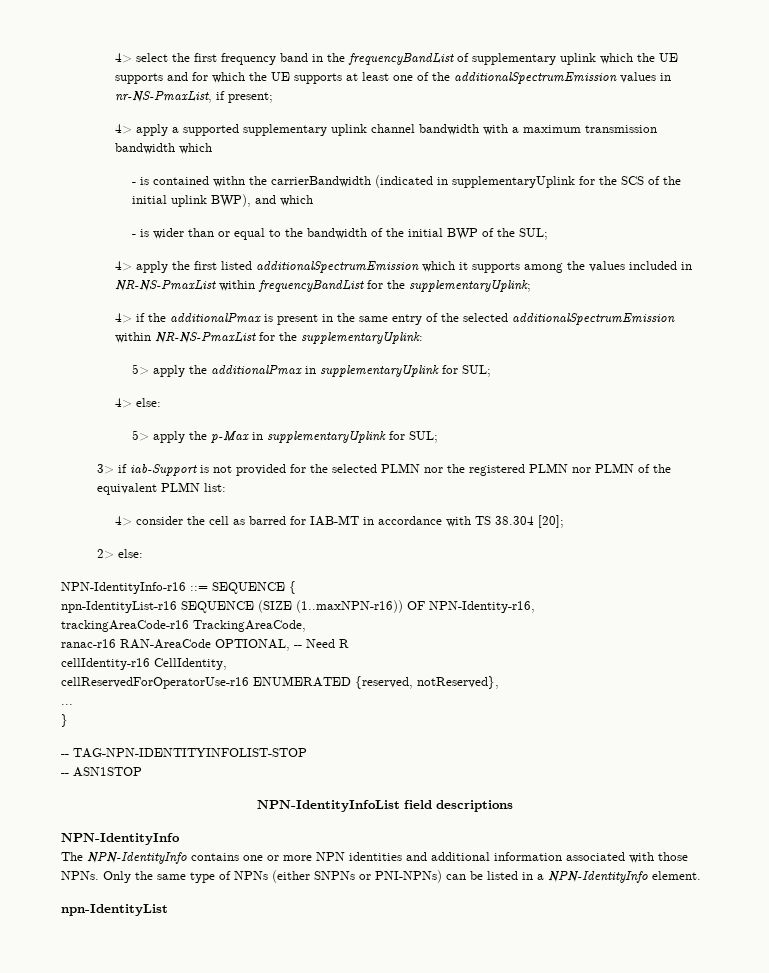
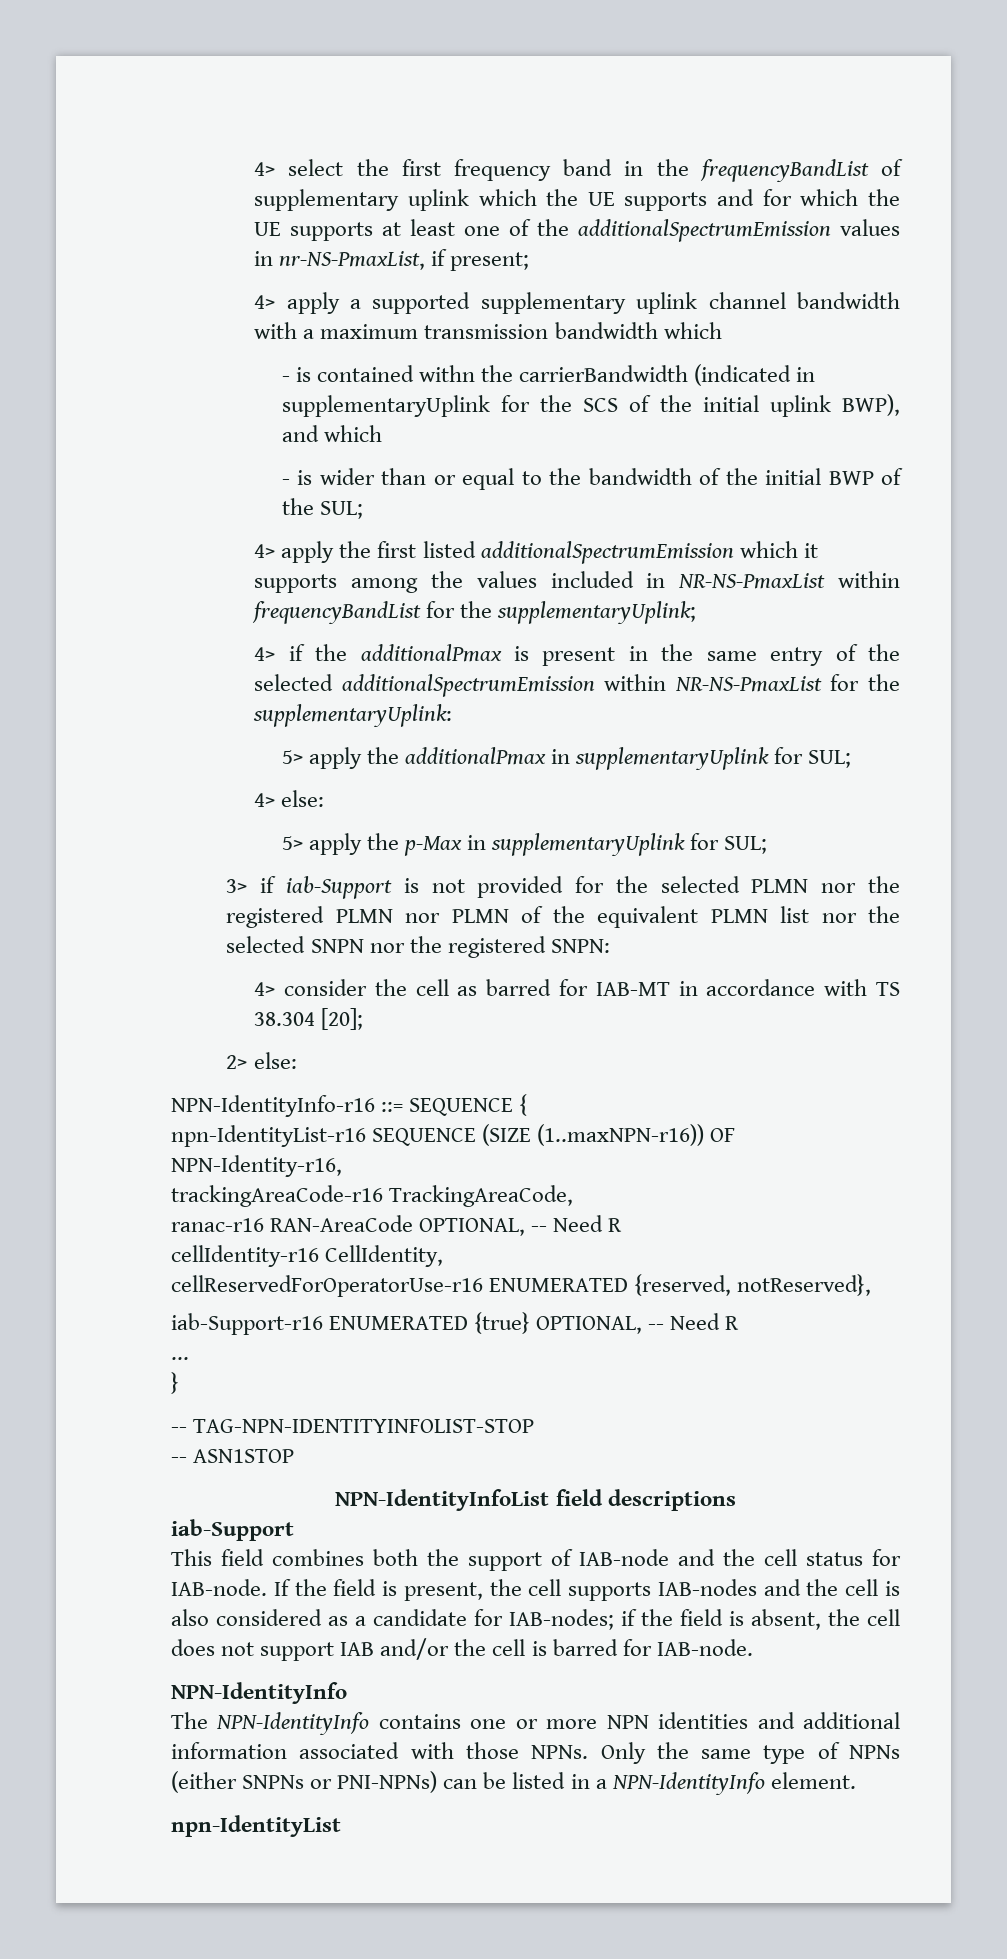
- 3> if iab-Support is not provided for the selected PLMN nor the registered PLMN nor PLMN of the equivalent PLMN list:
+ 3> if iab-Support is not provided for the selected PLMN nor the registered PLMN nor PLMN of the equivalent PLMN list nor the selected SNPN nor the registered SNPN:
+ iab-Support-r16 ENUMERATED {true} OPTIONAL, -- Need R
  NPN-IdentityInfoList field descriptions
+ iab-Support
+ This field combines both the support of IAB-node and the cell status for IAB-node. If the field is present, the cell supports IAB-nodes and the cell is also considered as a candidate for IAB-nodes; if the field is absent, the cell does not support IAB and/or the cell is barred for IAB-node.

